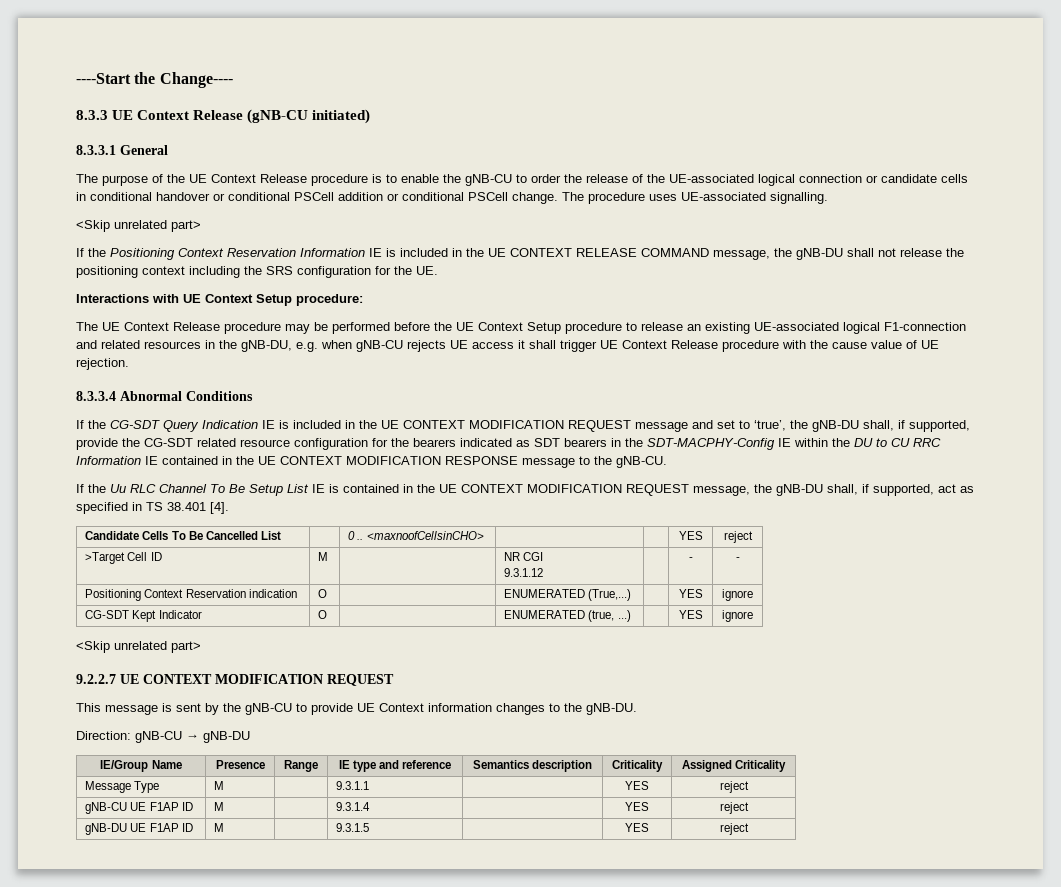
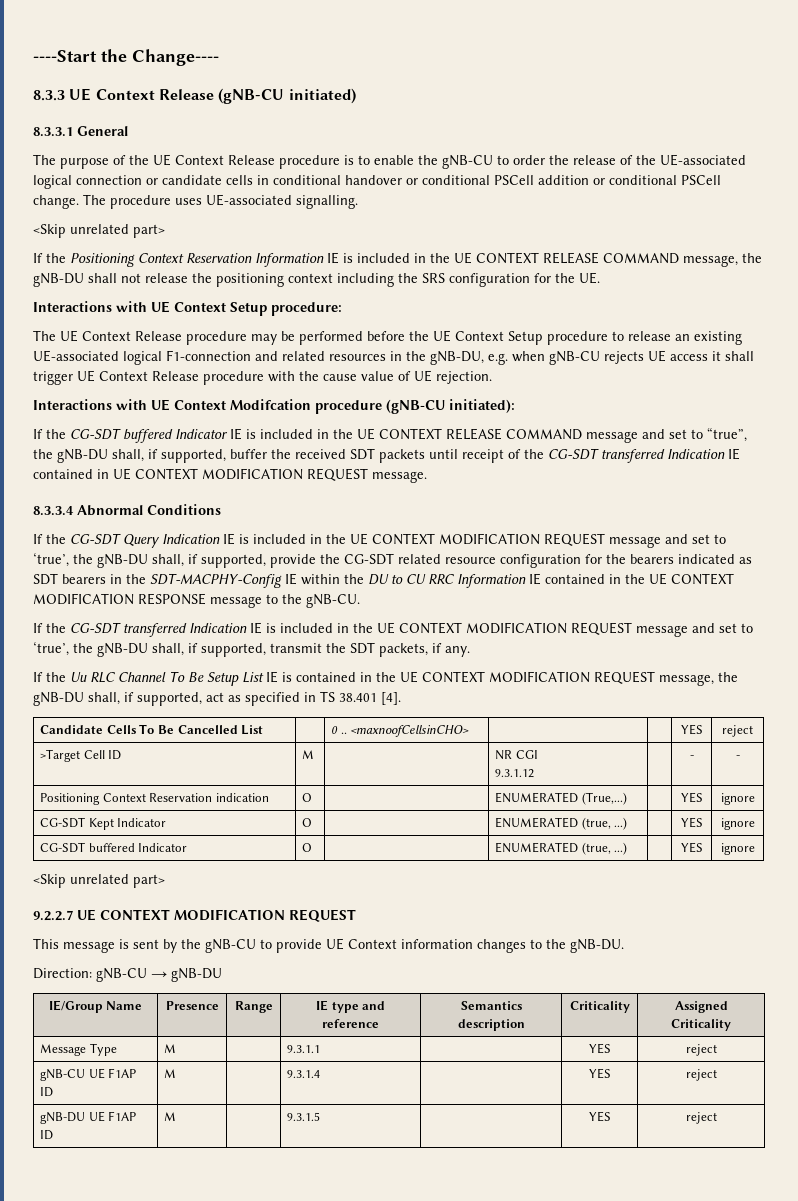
+ Interactions with UE Context Modifcation procedure (gNB-CU initiated):
+ If the CG-SDT buffered Indicator IE is included in the UE CONTEXT RELEASE COMMAND message and set to “true”, the gNB-DU shall, if supported, buffer the received SDT packets until receipt of the CG-SDT transferred Indication IE contained in UE CONTEXT MODIFICATION REQUEST message.
+ If the CG-SDT transferred Indication IE is included in the UE CONTEXT MODIFICATION REQUEST message and set to ‘true’, the gNB-DU shall, if supported, transmit the SDT packets, if any.
+ CG-SDT buffered Indicator | O | | ENUMERATED (true, ...) | | YES | ignore

